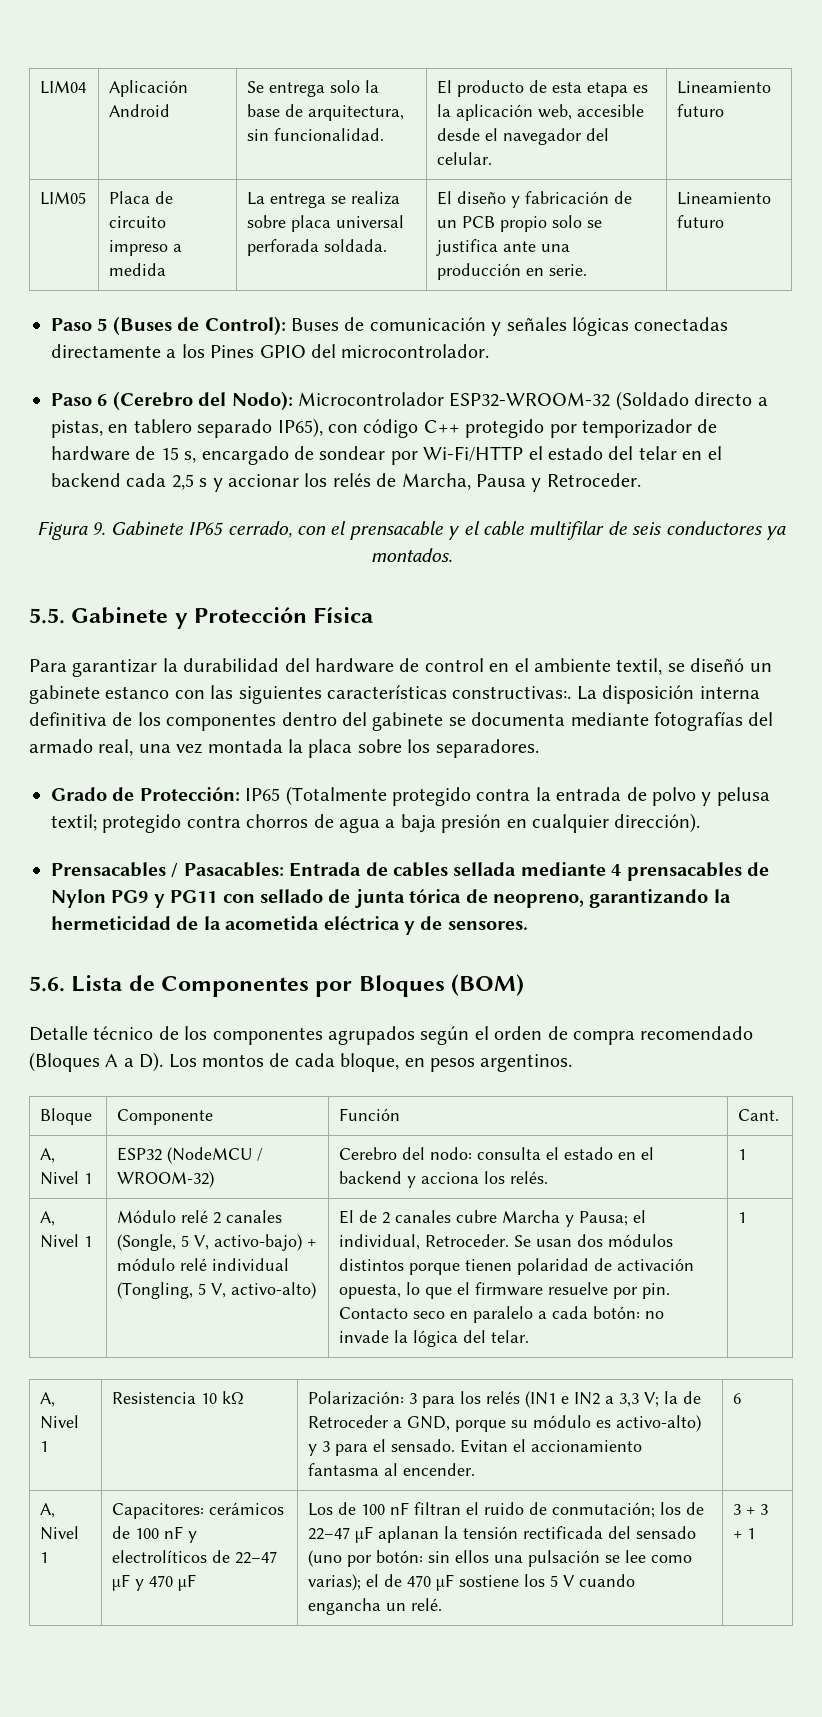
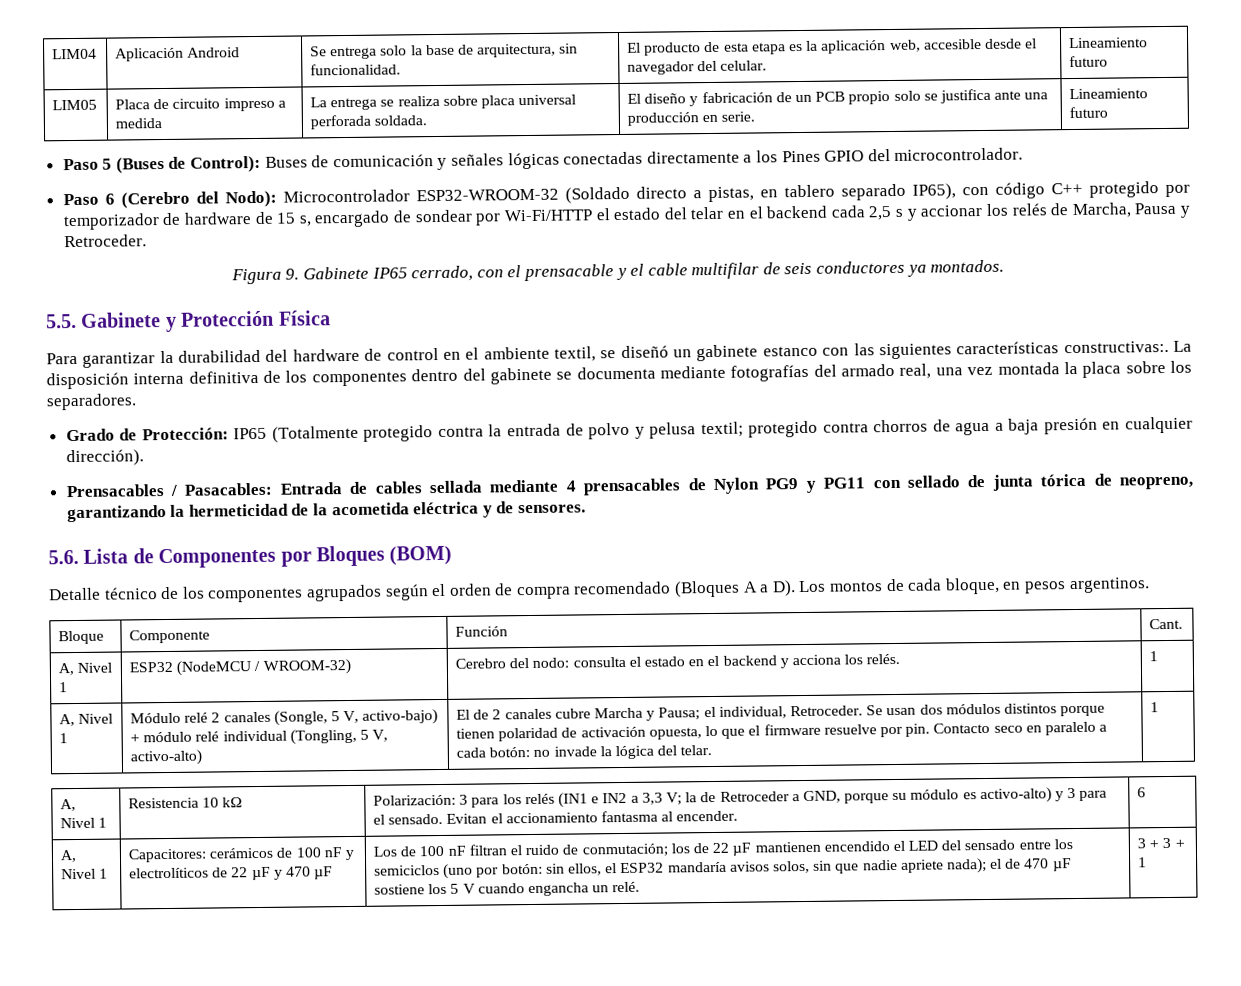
- Capacitores: cerámicos de 100 nF y electrolíticos de 22–47 µF y 470 µF
+ Capacitores: cerámicos de 100 nF y electrolíticos de 22 µF y 470 µF
- Los de 100 nF filtran el ruido de conmutación; los de 22–47 µF aplanan la tensión rectificada del sensado (uno por botón: sin ellos una pulsación se lee como varias); el de 470 µF sostiene los 5 V cuando engancha un relé.
+ Los de 100 nF filtran el ruido de conmutación; los de 22 µF mantienen encendido el LED del sensado entre los semiciclos (uno por botón: sin ellos, el ESP32 mandaría avisos solos, sin que nadie apriete nada); el de 470 µF sostiene los 5 V cuando engancha un relé.

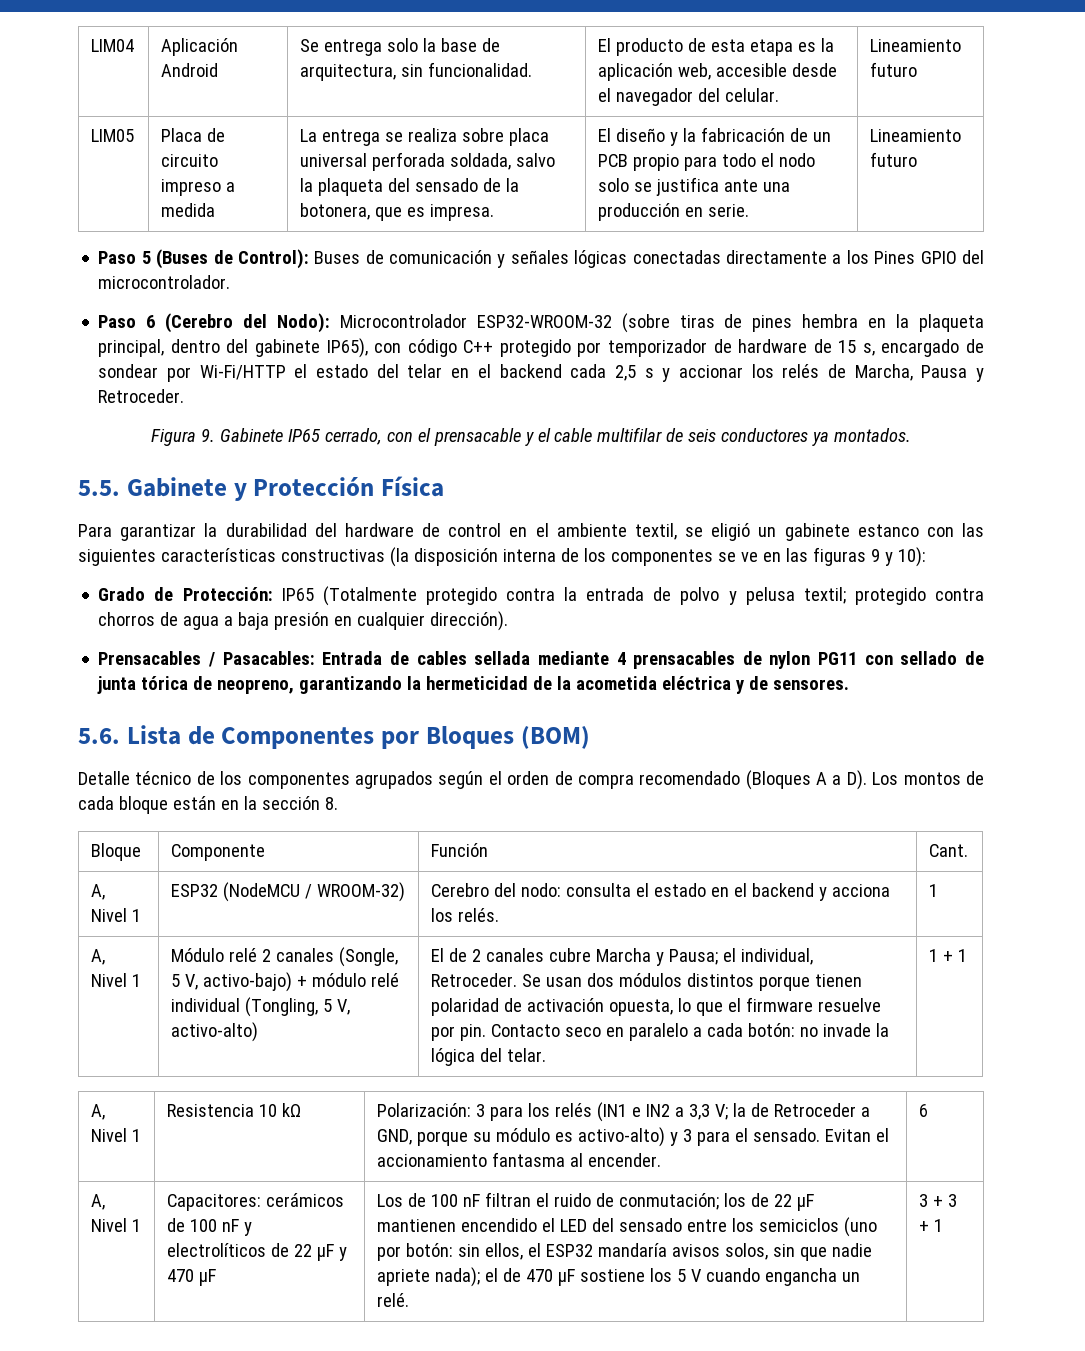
- La entrega se realiza sobre placa universal perforada soldada.
+ La entrega se realiza sobre placa universal perforada soldada, salvo la plaqueta del sensado de la botonera, que es impresa.
- El diseño y fabricación de un PCB propio solo se justifica ante una producción en serie.
+ El diseño y la fabricación de un PCB propio para todo el nodo solo se justifica ante una producción en serie.
- Paso 6 (Cerebro del Nodo): Microcontrolador ESP32-WROOM-32 (Soldado directo a pistas, en tablero separado IP65), con código C++ protegido por temporizador de hardware de 15 s, encargado de sondear por Wi-Fi/HTTP el estado del telar en el backend cada 2,5 s y accionar los relés de Marcha, Pausa y Retroceder.
+ Paso 6 (Cerebro del Nodo): Microcontrolador ESP32-WROOM-32 (sobre tiras de pines hembra en la plaqueta principal, dentro del gabinete IP65), con código C++ protegido por temporizador de hardware de 15 s, encargado de sondear por Wi-Fi/HTTP el estado del telar en el backend cada 2,5 s y accionar los relés de Marcha, Pausa y Retroceder.
- Para garantizar la durabilidad del hardware de control en el ambiente textil, se diseñó un gabinete estanco con las siguientes características constructivas:. La disposición interna definitiva de los componentes dentro del gabinete se documenta mediante fotografías del armado real, una vez montada la placa sobre los separadores.
+ Para garantizar la durabilidad del hardware de control en el ambiente textil, se eligió un gabinete estanco con las siguientes características constructivas (la disposición interna de los componentes se ve en las figuras 9 y 10):
- Prensacables / Pasacables: Entrada de cables sellada mediante 4 prensacables de Nylon PG9 y PG11 con sellado de junta tórica de neopreno, garantizando la hermeticidad de la acometida eléctrica y de sensores.
+ Prensacables / Pasacables: Entrada de cables sellada mediante 4 prensacables de nylon PG11 con sellado de junta tórica de neopreno, garantizando la hermeticidad de la acometida eléctrica y de sensores.
- Detalle técnico de los componentes agrupados según el orden de compra recomendado (Bloques A a D). Los montos de cada bloque, en pesos argentinos.
+ Detalle técnico de los componentes agrupados según el orden de compra recomendado (Bloques A a D). Los montos de cada bloque están en la sección 8.
- Contacto seco en paralelo a cada botón: no invade la lógica del telar. | 1
+ Contacto seco en paralelo a cada botón: no invade la lógica del telar. | 1 + 1

